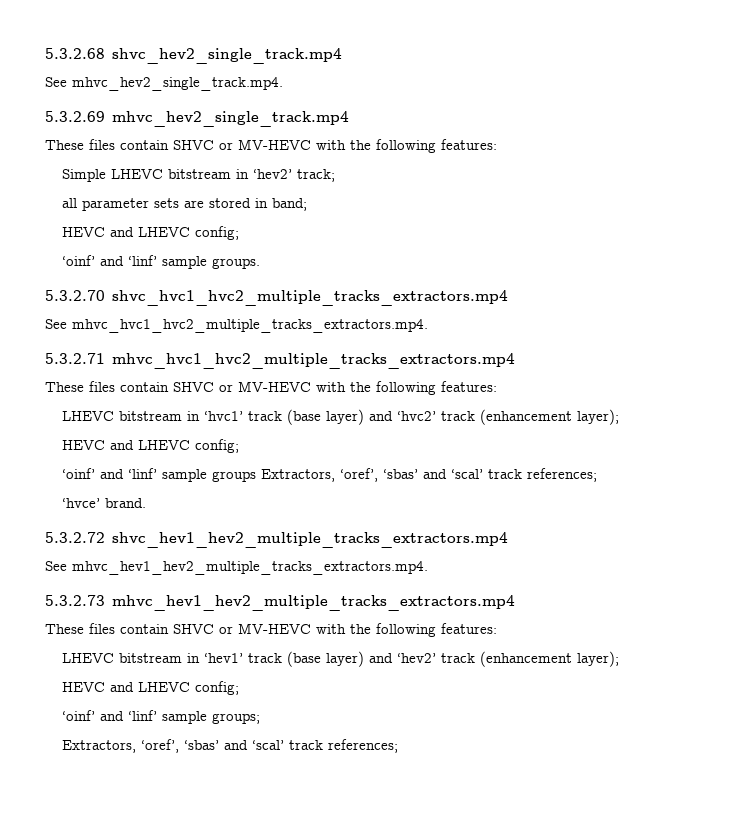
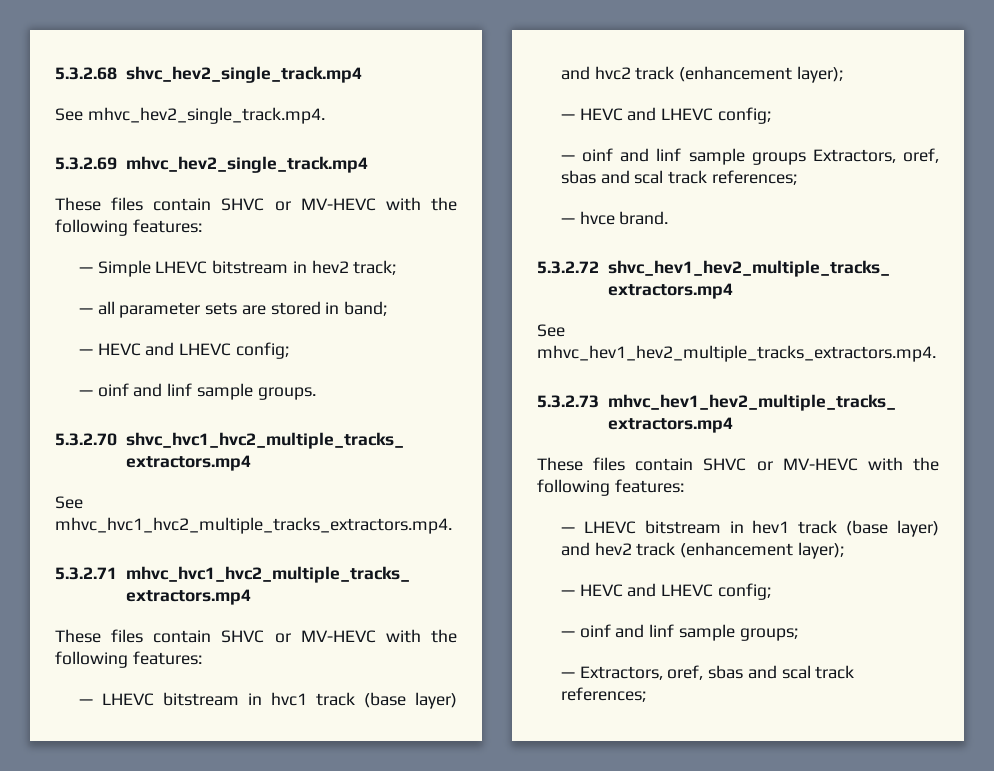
- Simple LHEVC bitstream in ‘hev2’ track;
+ — Simple LHEVC bitstream in hev2 track;
- all parameter sets are stored in band;
- HEVC and LHEVC config;
- ‘oinf’ and ‘linf’ sample groups.
+ — all parameter sets are stored in band;
+ — HEVC and LHEVC config;
+ — oinf and linf sample groups.
- LHEVC bitstream in ‘hvc1’ track (base layer) and ‘hvc2’ track (enhancement layer);
- HEVC and LHEVC config;
- ‘oinf’ and ‘linf’ sample groups Extractors, ‘oref’, ‘sbas’ and ‘scal’ track references;
+ — LHEVC bitstream in hvc1 track (base layer) and hvc2 track (enhancement layer);
+ — HEVC and LHEVC config;
+ — oinf and linf sample groups Extractors, oref, sbas and scal track references;
- ‘hvce’ brand.
+ — hvce brand.
- LHEVC bitstream in ‘hev1’ track (base layer) and ‘hev2’ track (enhancement layer);
- HEVC and LHEVC config;
- ‘oinf’ and ‘linf’ sample groups;
- Extractors, ‘oref’, ‘sbas’ and ‘scal’ track references;
+ — LHEVC bitstream in hev1 track (base layer) and hev2 track (enhancement layer);
+ — HEVC and LHEVC config;
+ — oinf and linf sample groups;
+ — Extractors, oref, sbas and scal track references;

